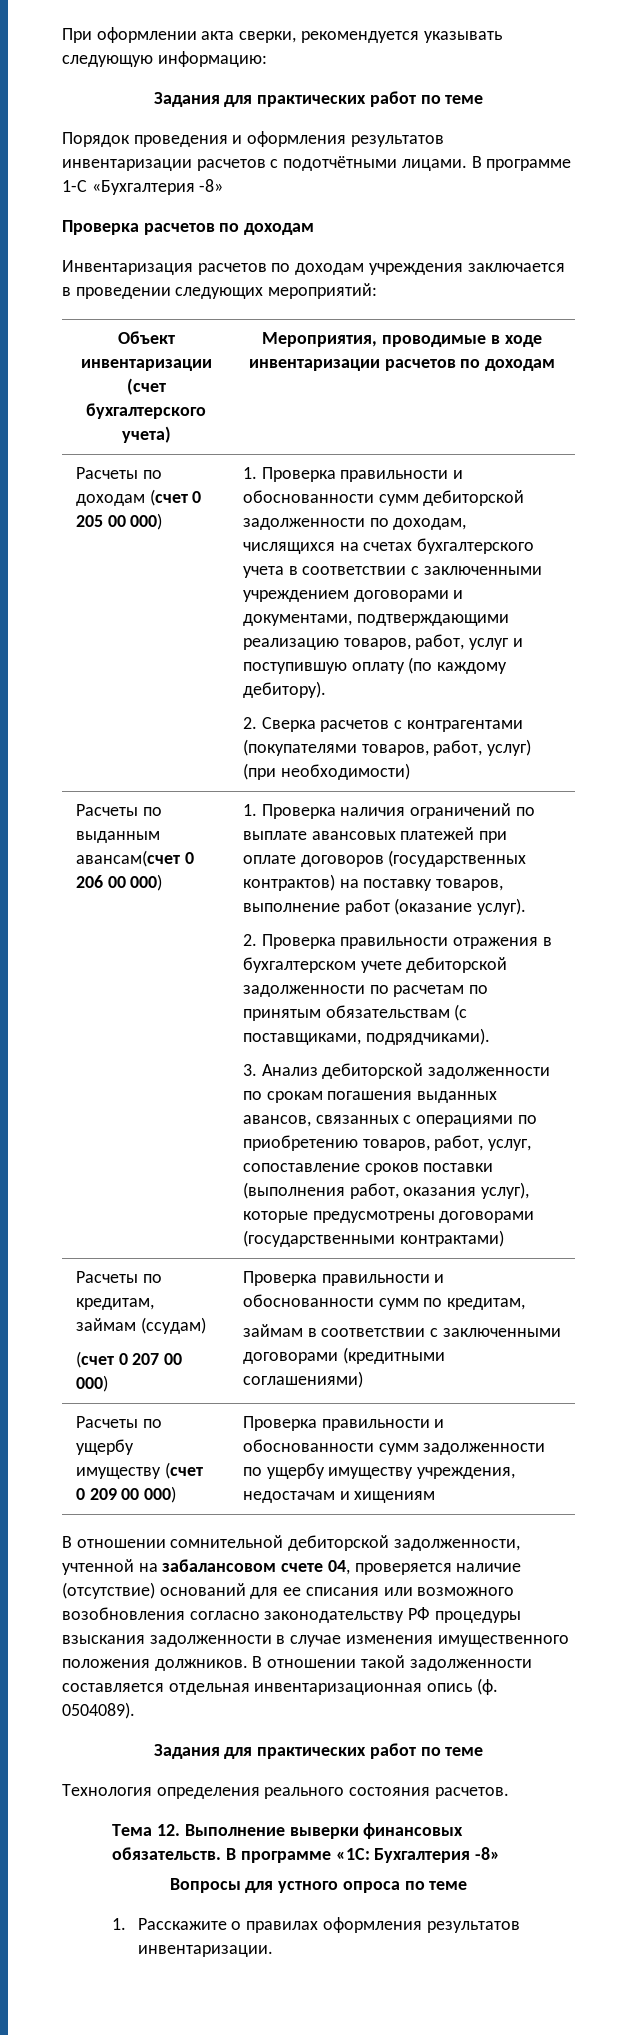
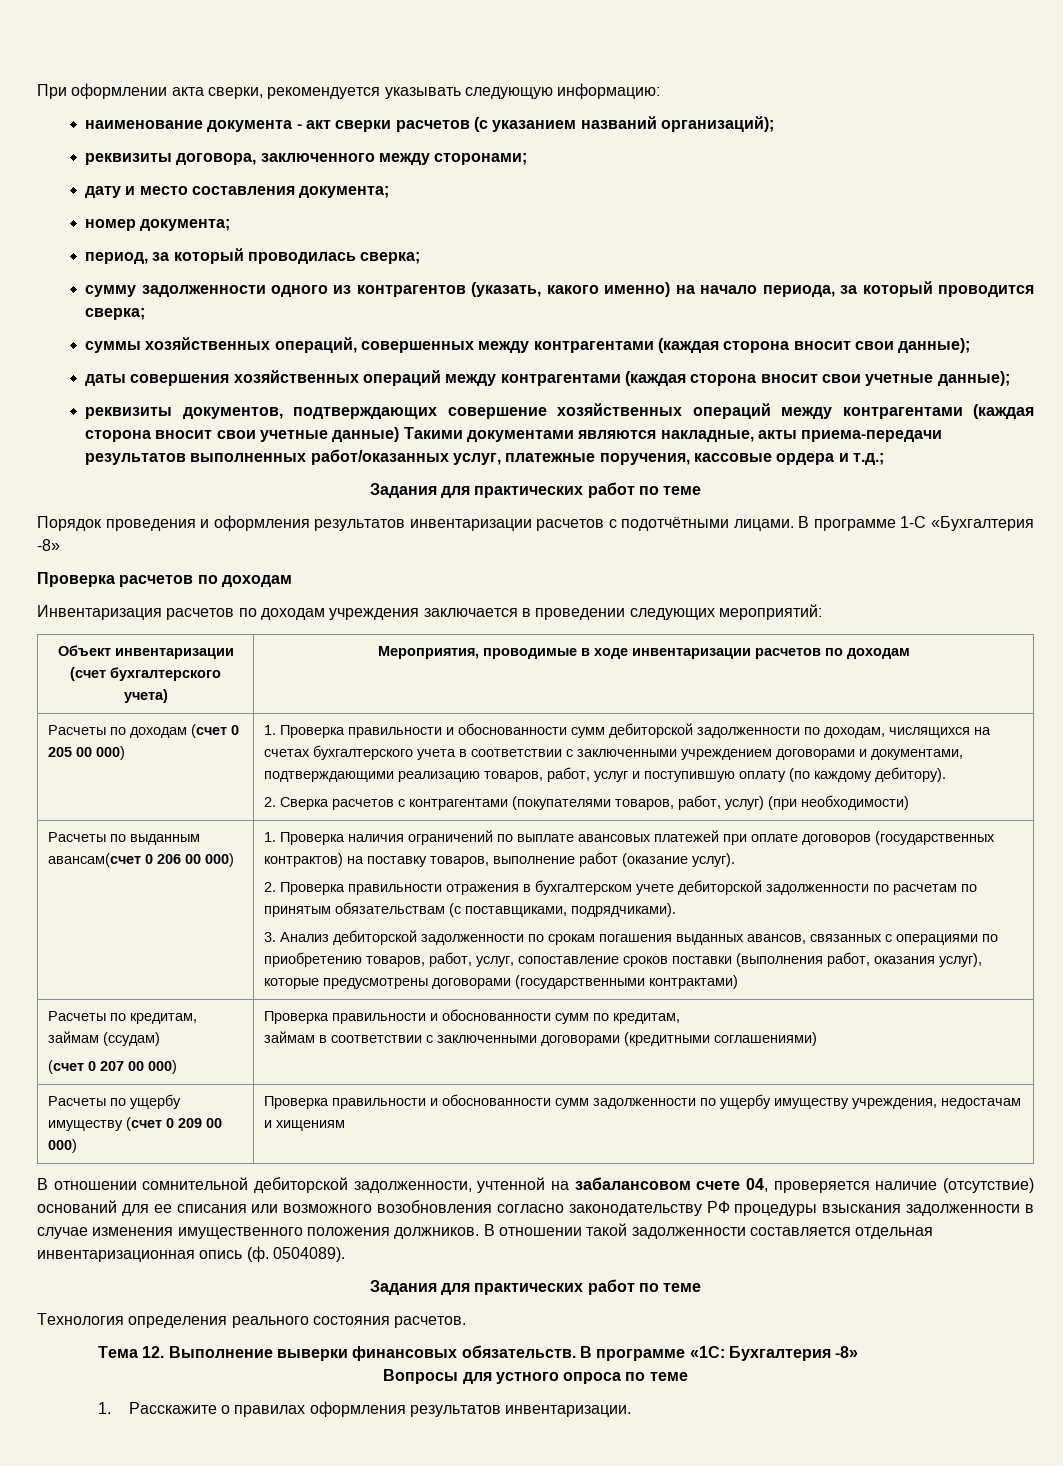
+ наименование документа - акт сверки расчетов (с указанием названий организаций);
+ реквизиты договора, заключенного между сторонами;
+ дату и место составления документа;
+ номер документа;
+ период, за который проводилась сверка;
+ сумму задолженности одного из контрагентов (указать, какого именно) на начало периода, за который проводится сверка;
+ суммы хозяйственных операций, совершенных между контрагентами (каждая сторона вносит свои данные);
+ даты совершения хозяйственных операций между контрагентами (каждая сторона вносит свои учетные данные);
+ реквизиты документов, подтверждающих совершение хозяйственных операций между контрагентами (каждая сторона вносит свои учетные данные) Такими документами являются накладные, акты приема-передачи результатов выполненных работ/оказанных услуг, платежные поручения, кассовые ордера и т.д.;

